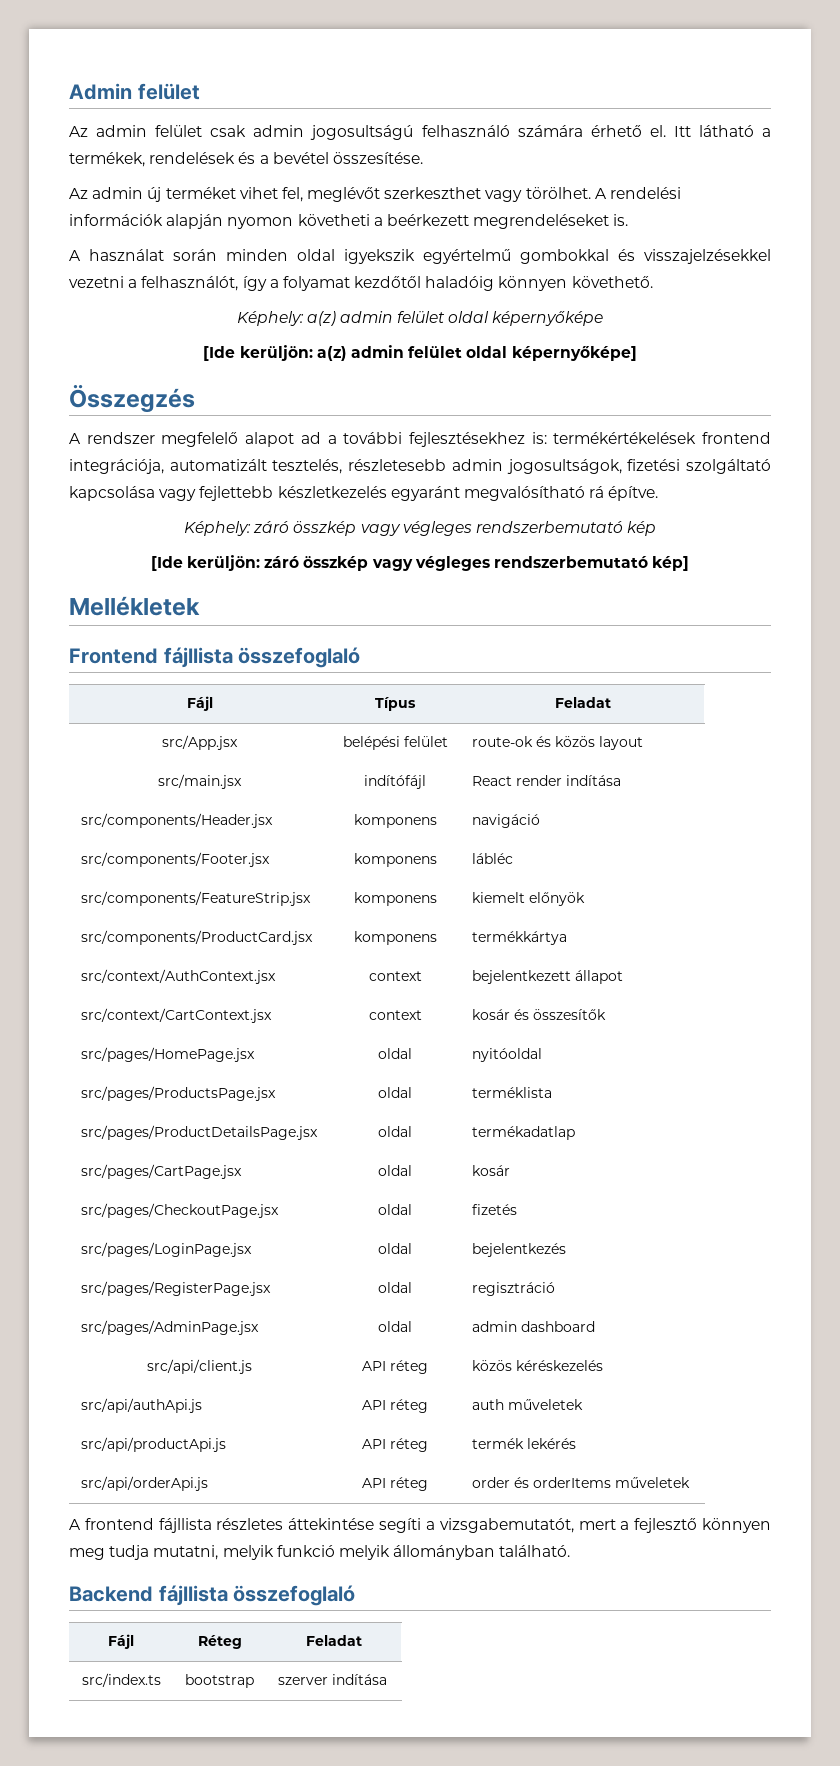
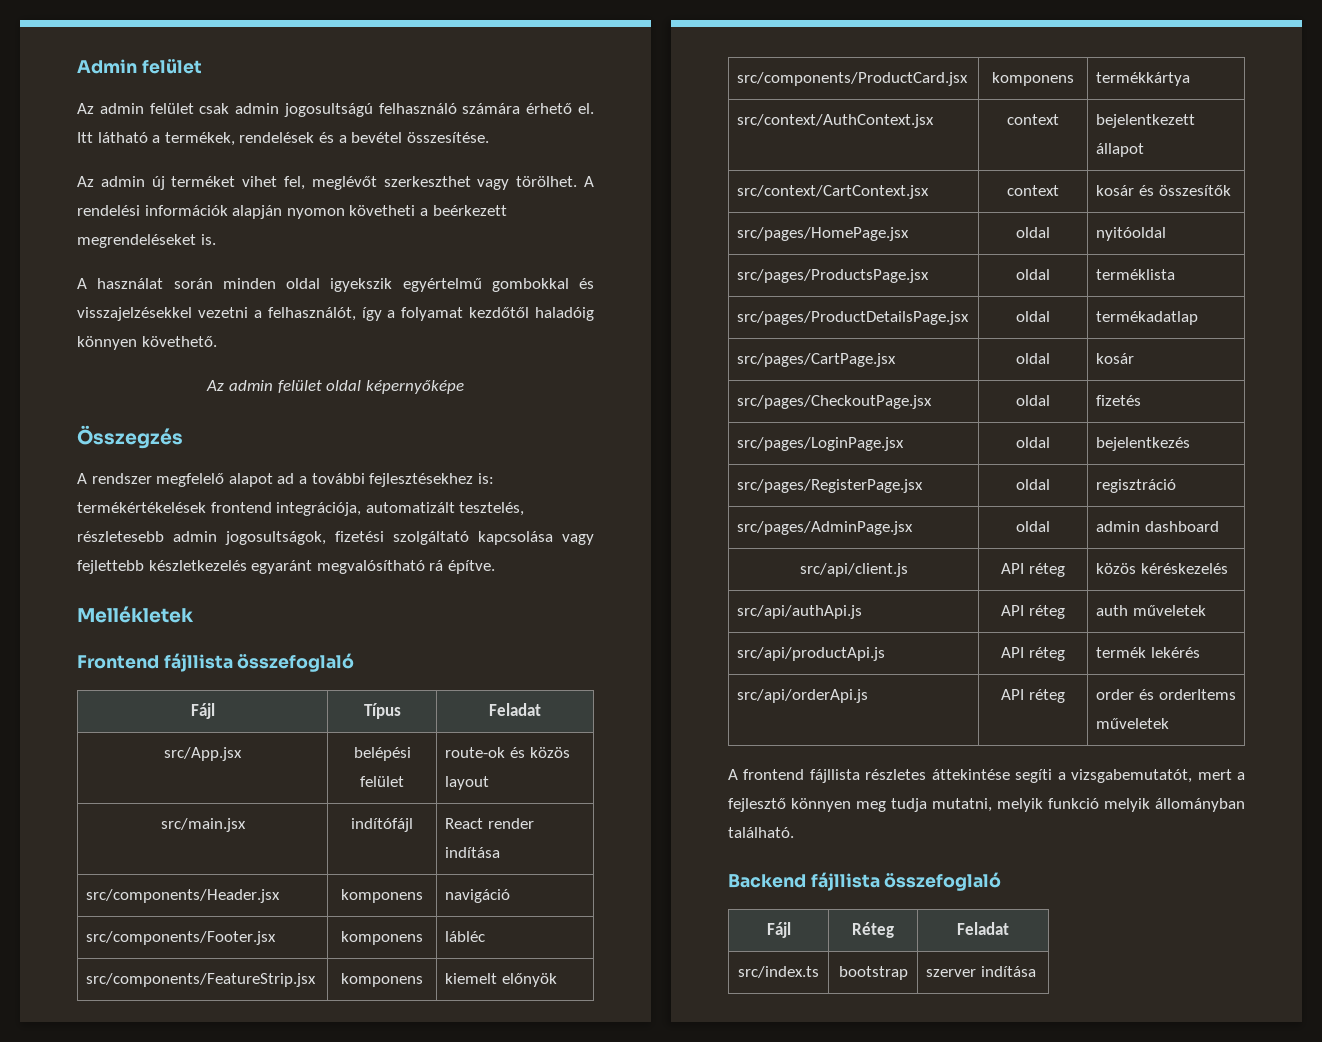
- Képhely: a(z) admin felület oldal képernyőképe
+ Az admin felület oldal képernyőképe
- [Ide kerüljön: a(z) admin felület oldal képernyőképe]
- Képhely: záró összkép vagy végleges rendszerbemutató kép
- [Ide kerüljön: záró összkép vagy végleges rendszerbemutató kép]

